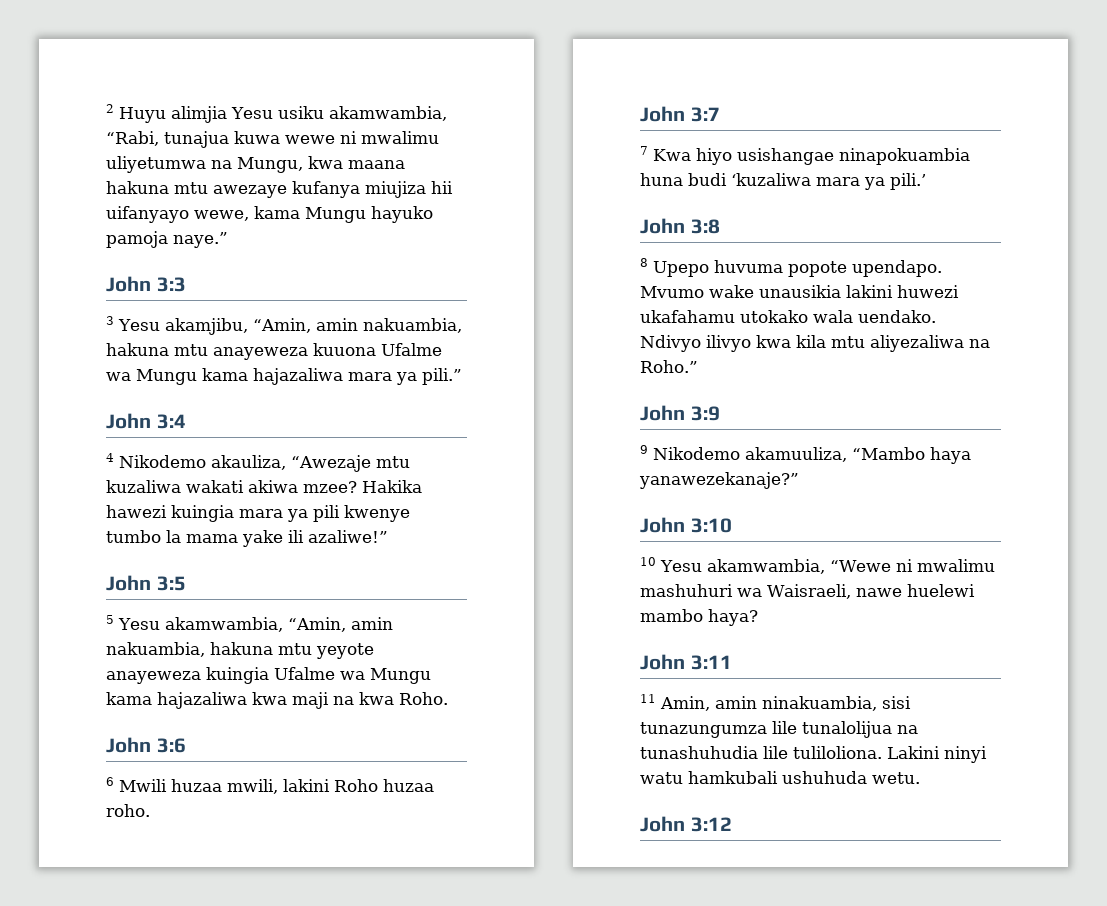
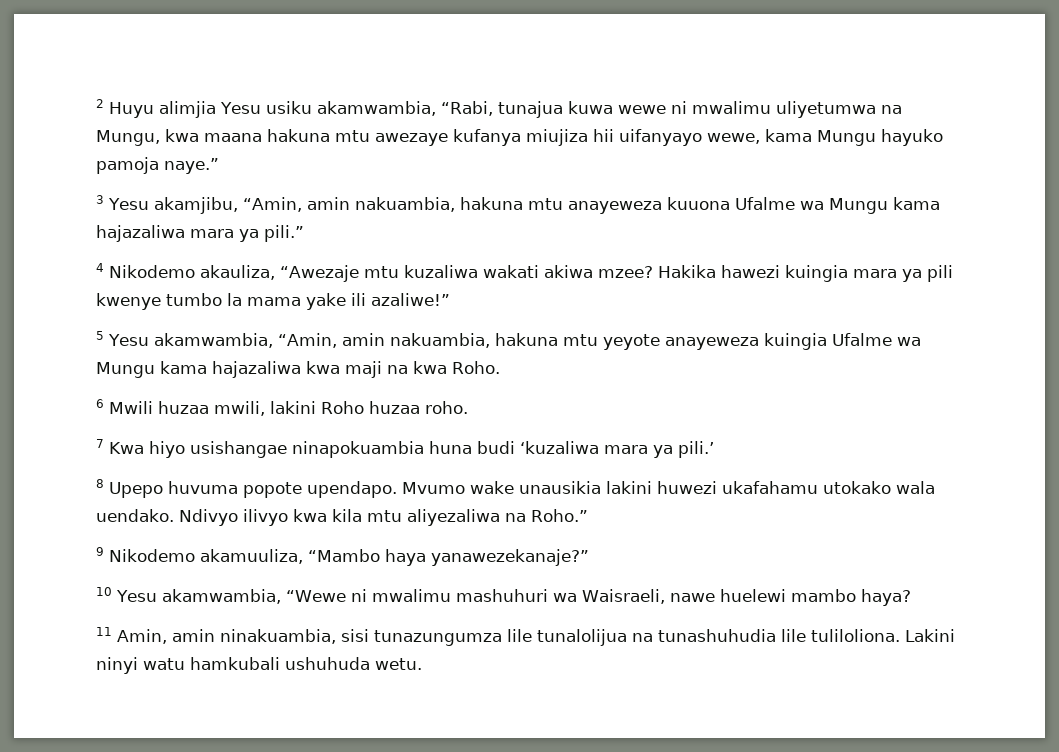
- John 3:3
- John 3:4
- John 3:5
- John 3:6
- John 3:7
- John 3:8
- John 3:9
- John 3:10
- John 3:11
- John 3:12

